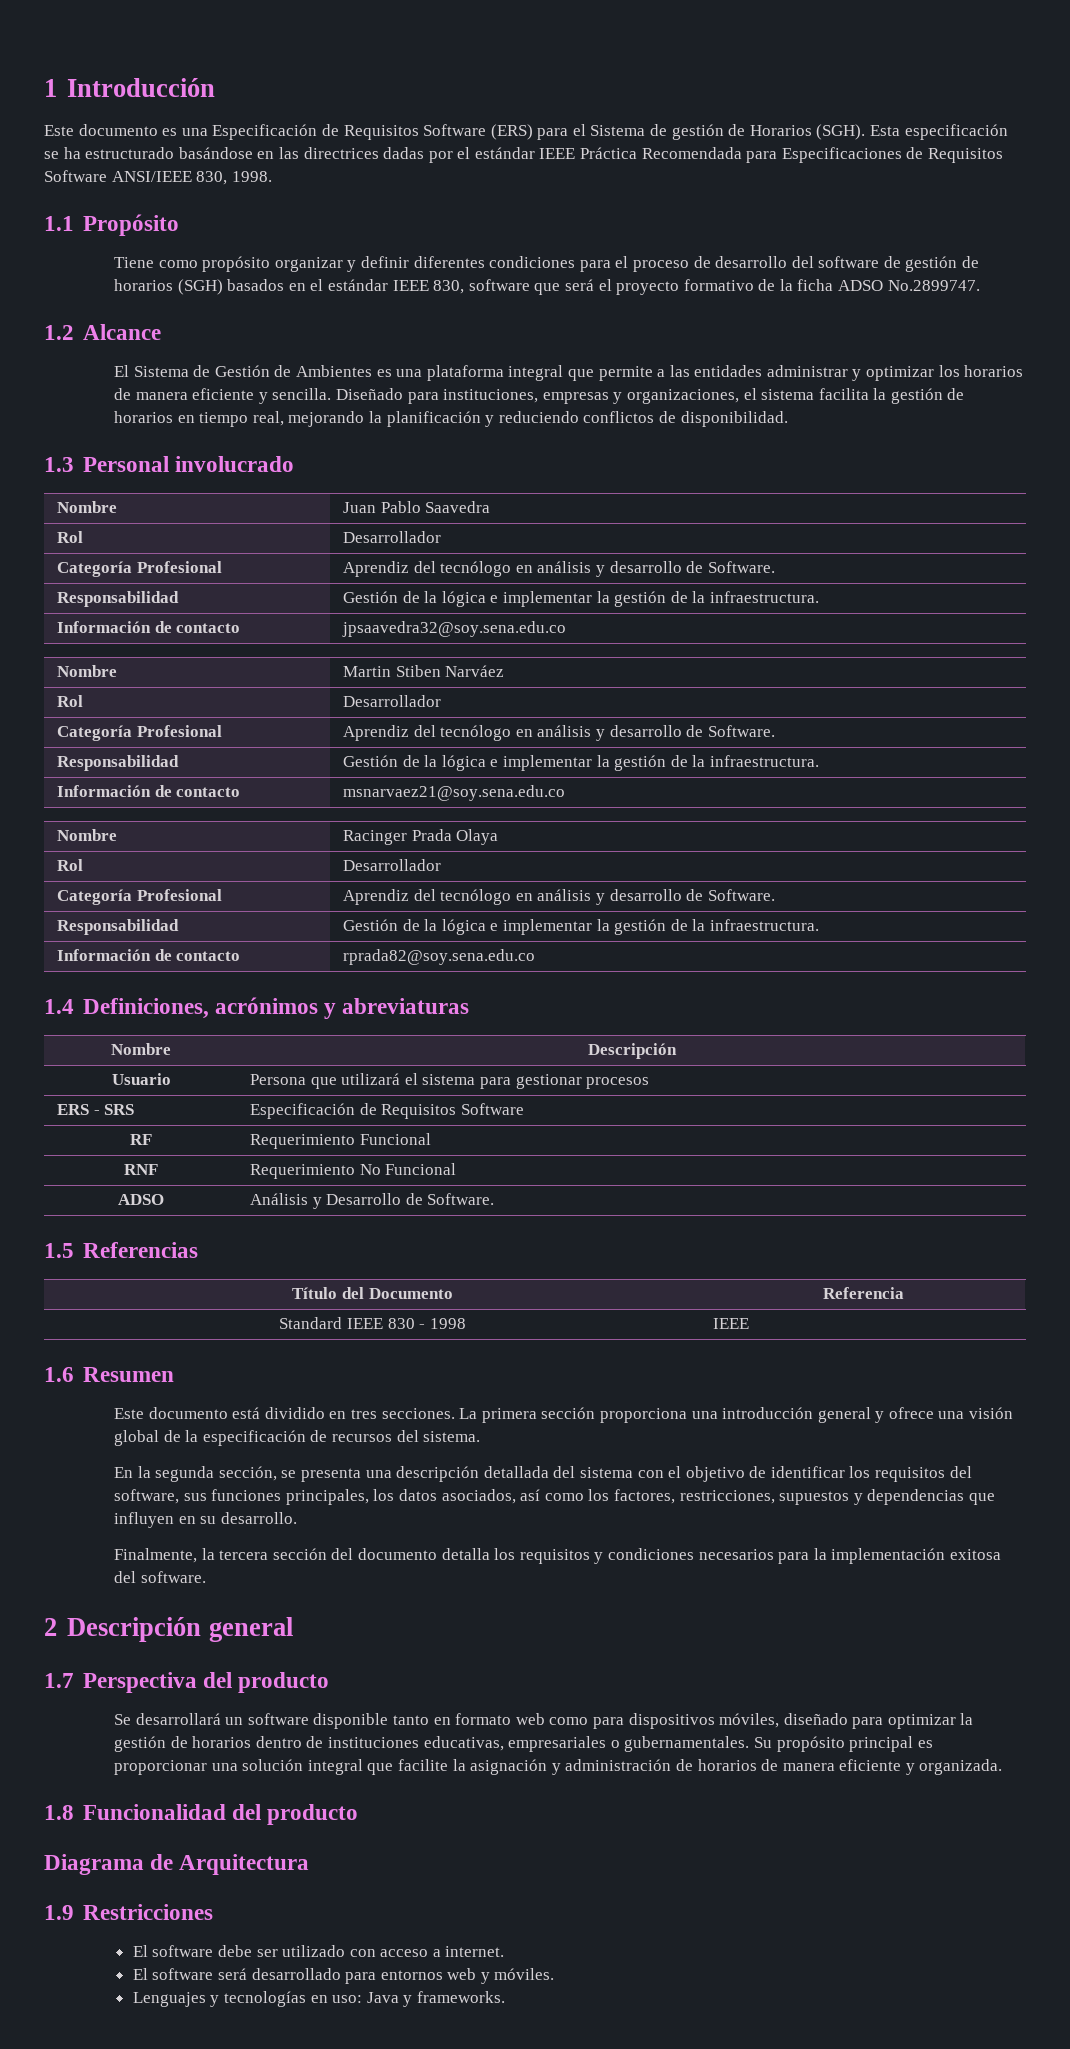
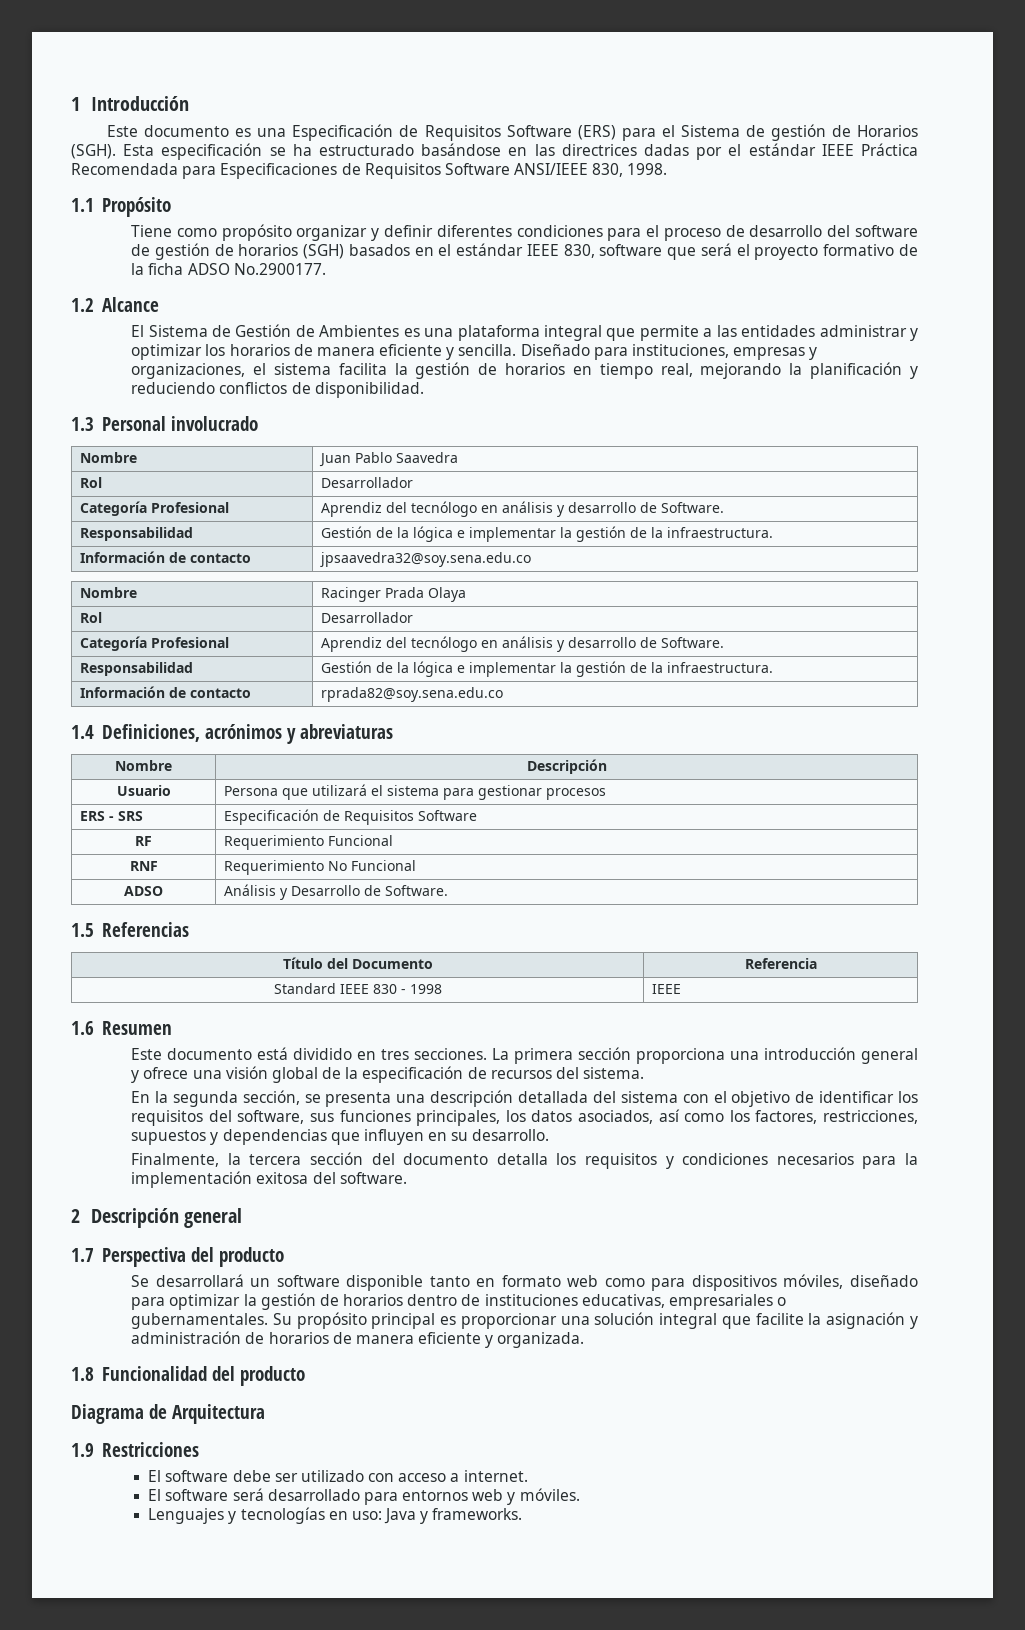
- Tiene como propósito organizar y definir diferentes condiciones para el proceso de desarrollo del software de gestión de horarios (SGH) basados en el estándar IEEE 830, software que será el proyecto formativo de la ficha ADSO No.2899747.
+ Tiene como propósito organizar y definir diferentes condiciones para el proceso de desarrollo del software de gestión de horarios (SGH) basados en el estándar IEEE 830, software que será el proyecto formativo de la ficha ADSO No.2900177.
- Nombre | Martin Stiben Narváez
- Rol | Desarrollador
- Categoría Profesional | Aprendiz del tecnólogo en análisis y desarrollo de Software.
- Responsabilidad | Gestión de la lógica e implementar la gestión de la infraestructura.
- Información de contacto | msnarvaez21@soy.sena.edu.co

